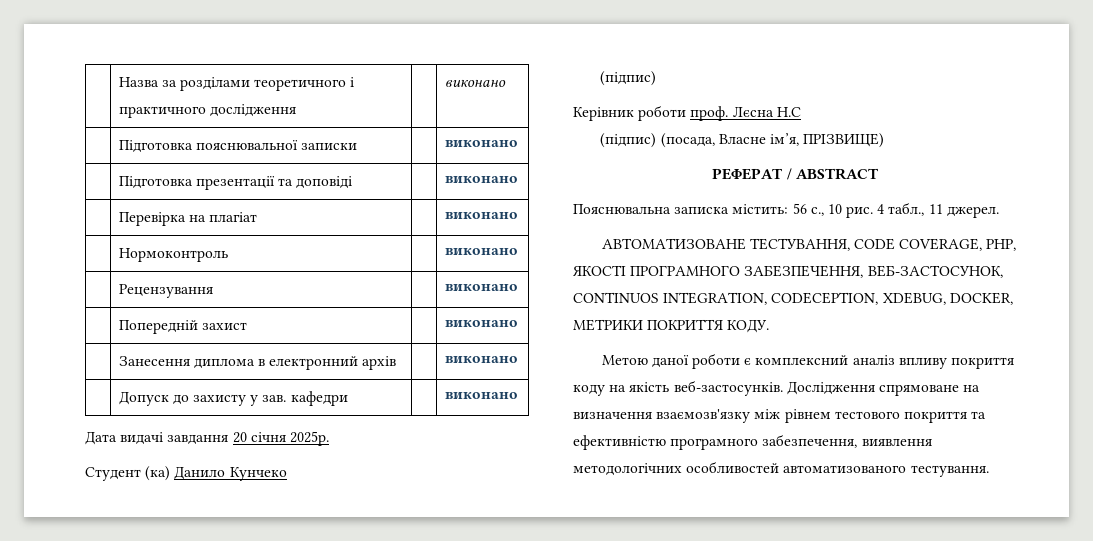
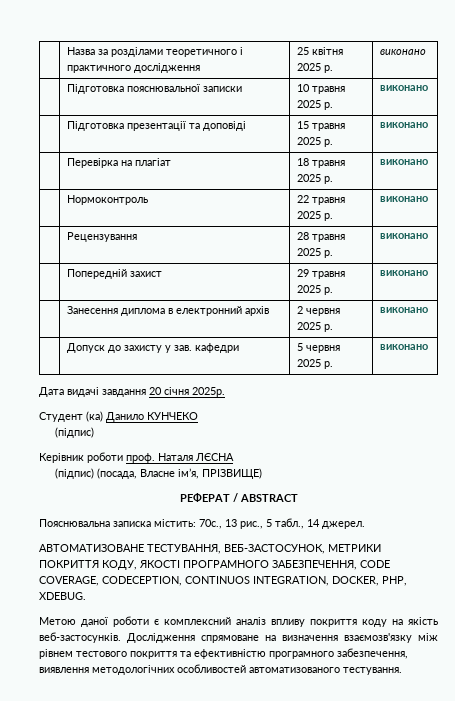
- | Назва за розділами теоретичного і практичного дослідження | | виконано
+ | Назва за розділами теоретичного і практичного дослідження | 25 квітня 2025 р. | виконано
- | Підготовка пояснювальної записки | | виконано
+ | Підготовка пояснювальної записки | 10 травня 2025 р. | виконано
- | Підготовка презентації та доповіді | | виконано
+ | Підготовка презентації та доповіді | 15 травня 2025 р. | виконано
- | Перевірка на плагіат | | виконано
- | Нормоконтроль | | виконано
- | Рецензування | | виконано
+ | Перевірка на плагіат | 18 травня 2025 р. | виконано
+ | Нормоконтроль | 22 травня 2025 р. | виконано
+ | Рецензування | 28 травня 2025 р. | виконано
- | Попередній захист | | виконано
+ | Попередній захист | 29 травня 2025 р. | виконано
- | Занесення диплома в електронний архів | | виконано
+ | Занесення диплома в електронний архів | 2 червня 2025 р. | виконано
- | Допуск до захисту у зав. кафедри | | виконано
+ | Допуск до захисту у зав. кафедри | 5 червня 2025 р. | виконано
- Студент (ка) Данило Кунчеко
+ Студент (ка) Данило КУНЧЕКО
- Лєсна Н.С
+ Наталя ЛЄСНА
- Пояснювальна записка містить: 56 с., 10 рис. 4 табл., 11 джерел.
- АВТОМАТИЗОВАНЕ ТЕСТУВАННЯ, CODE COVERAGE, PHP, ЯКОСТІ ПРОГРАМНОГО ЗАБЕЗПЕЧЕННЯ, ВЕБ-ЗАСТОСУНОК, CONTINUOS INTEGRATION, CODECEPTION, XDEBUG, DOCKER, МЕТРИКИ ПОКРИТТЯ КОДУ.
+ Пояснювальна записка містить: 70с., 13 рис., 5 табл., 14 джерел.
+ АВТОМАТИЗОВАНЕ ТЕСТУВАННЯ, ВЕБ-ЗАСТОСУНОК, МЕТРИКИ ПОКРИТТЯ КОДУ, ЯКОСТІ ПРОГРАМНОГО ЗАБЕЗПЕЧЕННЯ, CODE COVERAGE, CODECEPTION, CONTINUOS INTEGRATION, DOCKER, PHP, XDEBUG.

